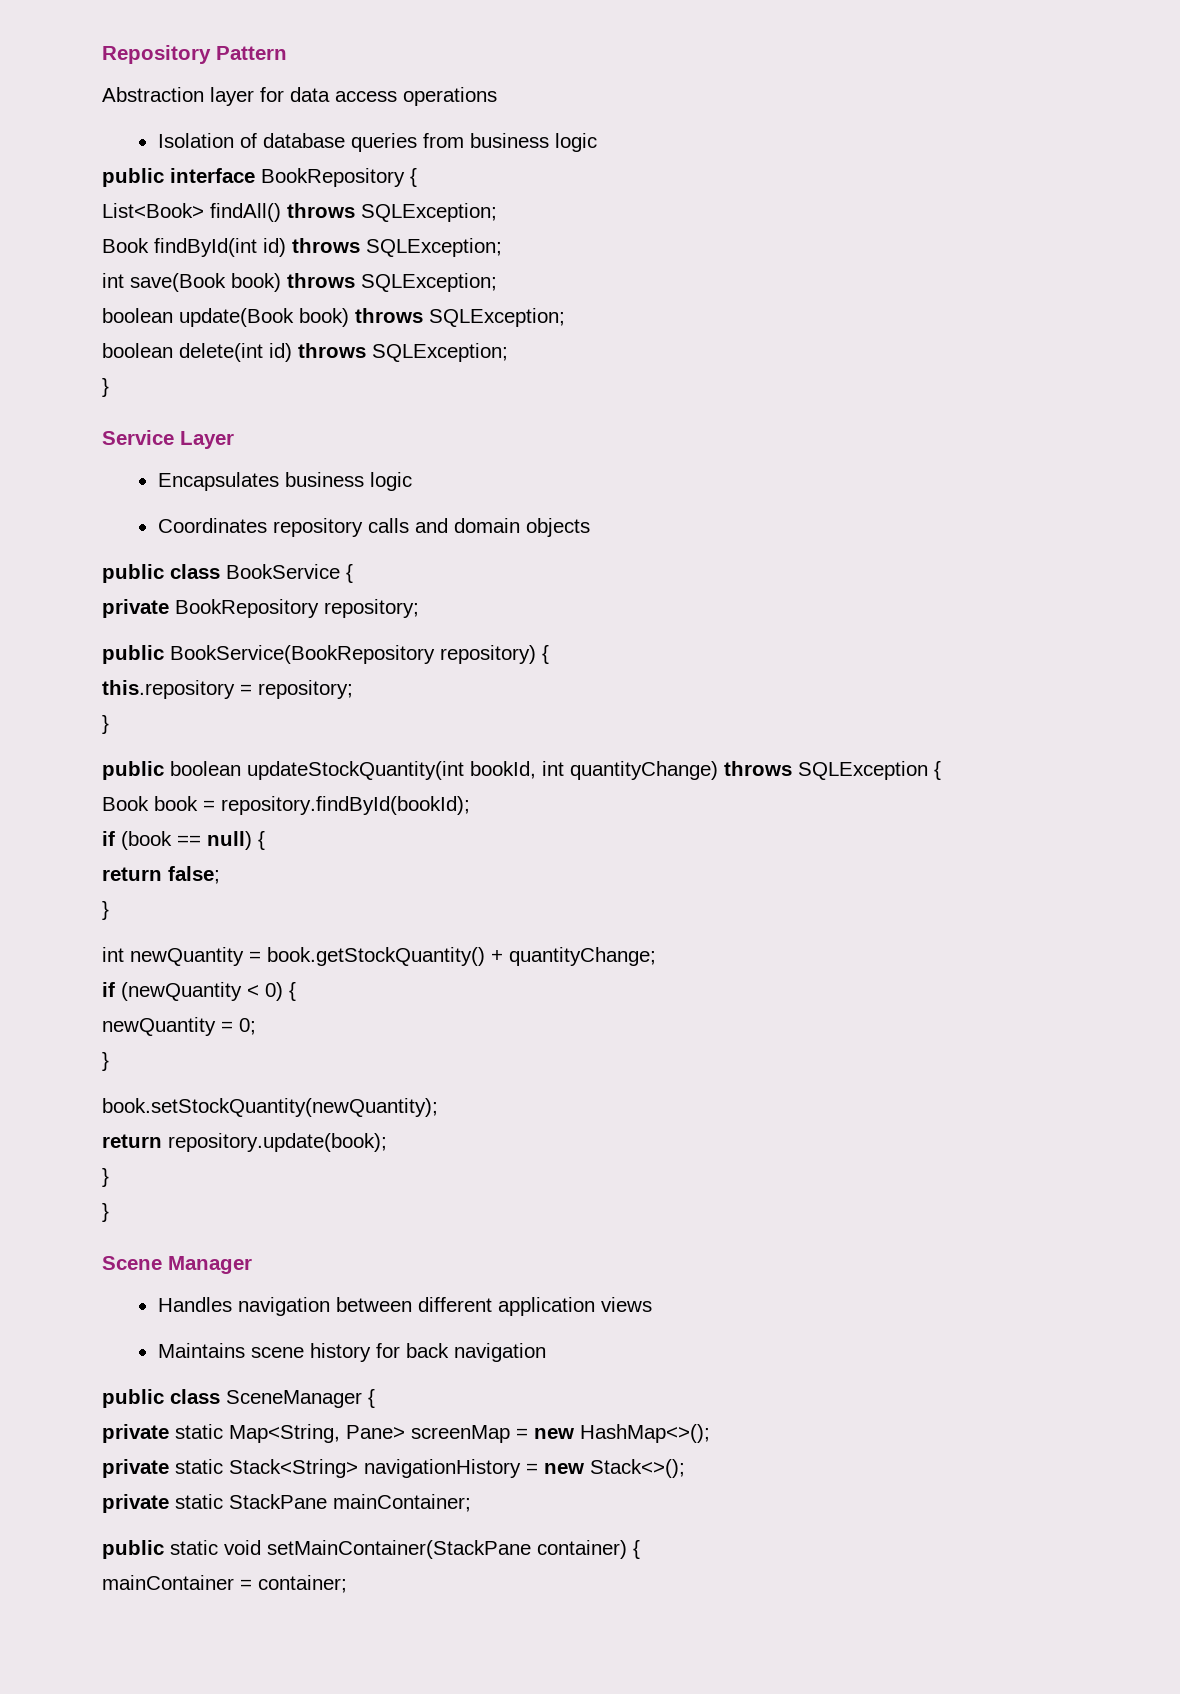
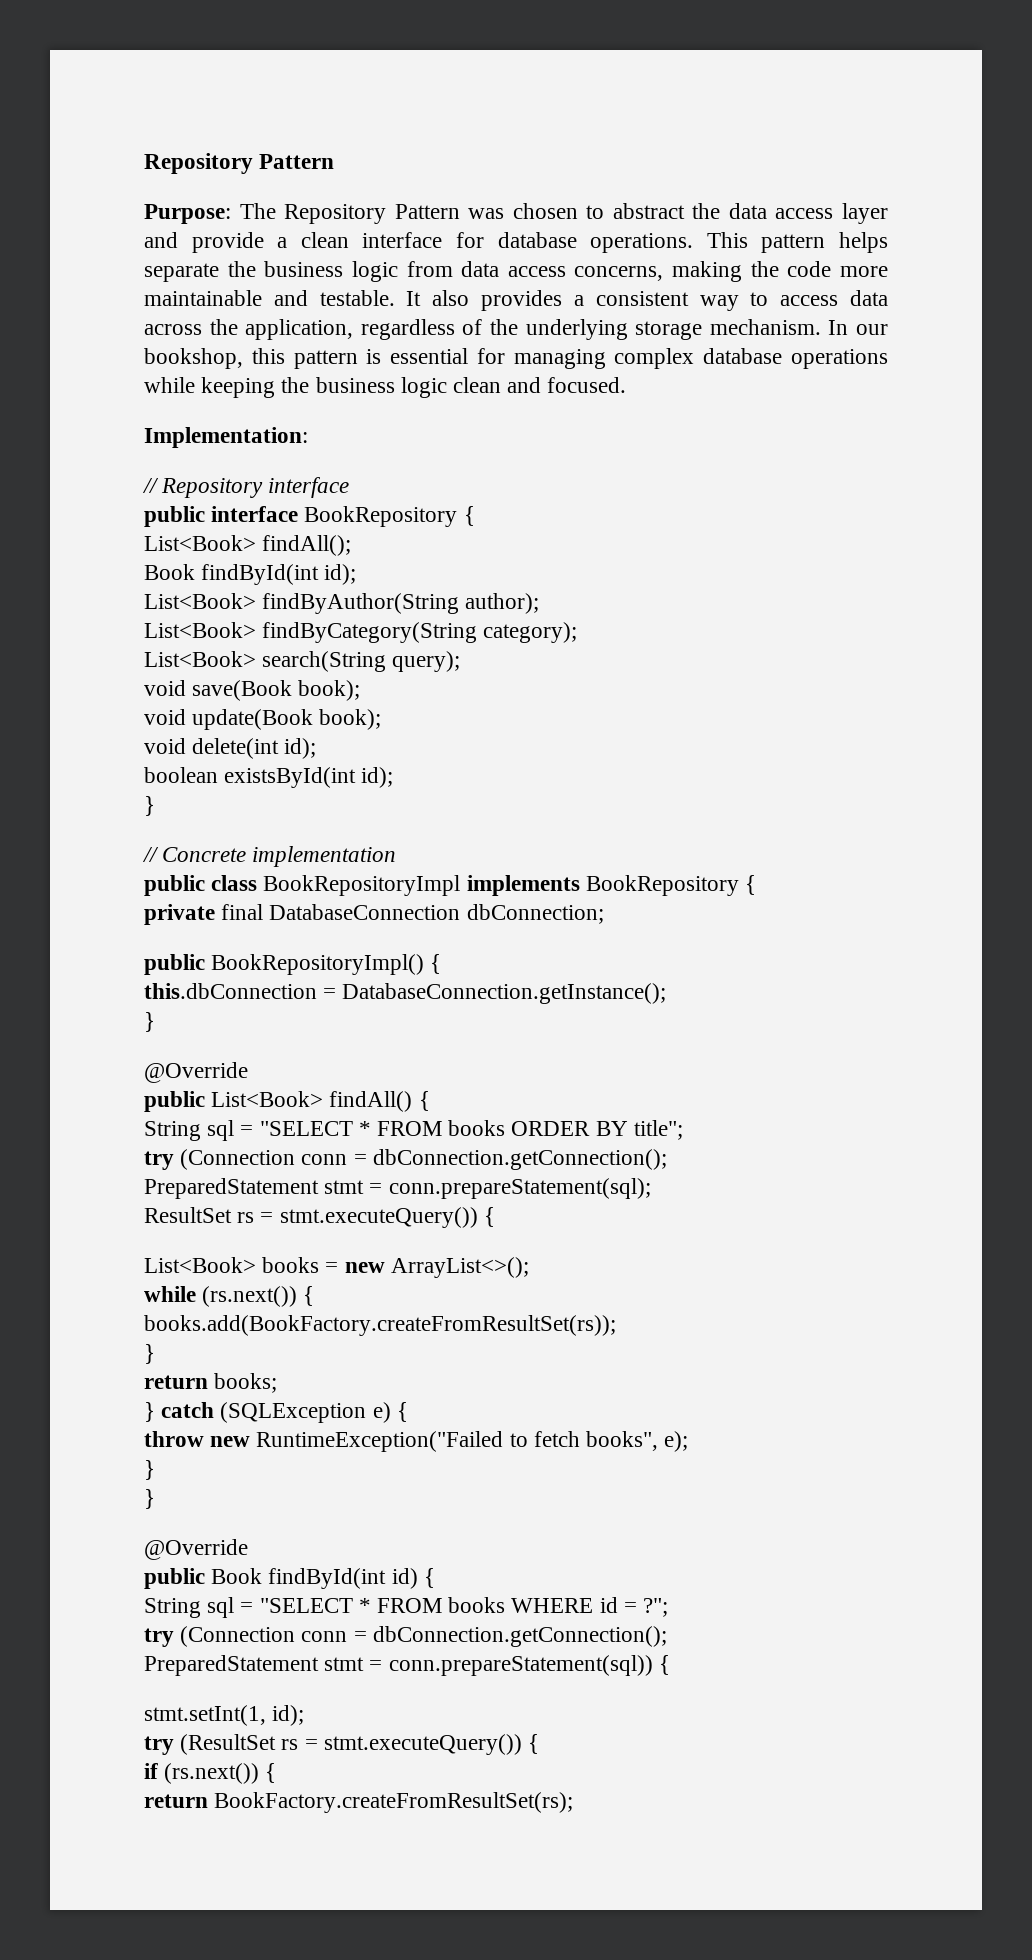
- Abstraction layer for data access operations
- Isolation of database queries from business logic
+ Purpose: The Repository Pattern was chosen to abstract the data access layer and provide a clean interface for database operations. This pattern helps separate the business logic from data access concerns, making the code more maintainable and testable. It also provides a consistent way to access data across the application, regardless of the underlying storage mechanism. In our bookshop, this pattern is essential for managing complex database operations while keeping the business logic clean and focused.
+ Implementation:
+ // Repository interface
- List<Book> findAll() throws SQLException;
- Book findById(int id) throws SQLException;
- int save(Book book) throws SQLException;
- boolean update(Book book) throws SQLException;
- boolean delete(int id) throws SQLException;
+ List<Book> findAll();
+ Book findById(int id);
+ List<Book> findByAuthor(String author);
+ List<Book> findByCategory(String category);
+ List<Book> search(String query);
+ void save(Book book);
+ void update(Book book);
+ void delete(int id);
+ boolean existsById(int id);
  }
- Service Layer
- Encapsulates business logic
- Coordinates repository calls and domain objects
- public class BookService {
- private BookRepository repository;
- public BookService(BookRepository repository) {
- this.repository = repository;
+ // Concrete implementation
+ public class BookRepositoryImpl implements BookRepository {
+ private final DatabaseConnection dbConnection;
+ public BookRepositoryImpl() {
+ this.dbConnection = DatabaseConnection.getInstance();
  }
- public boolean updateStockQuantity(int bookId, int quantityChange) throws SQLException {
- Book book = repository.findById(bookId);
- if (book == null) {
- return false;
+ @Override
+ public List<Book> findAll() {
+ String sql = "SELECT * FROM books ORDER BY title";
+ try (Connection conn = dbConnection.getConnection();
+ PreparedStatement stmt = conn.prepareStatement(sql);
+ ResultSet rs = stmt.executeQuery()) {
+ List<Book> books = new ArrayList<>();
+ while (rs.next()) {
+ books.add(BookFactory.createFromResultSet(rs));
  }
- int newQuantity = book.getStockQuantity() + quantityChange;
- if (newQuantity < 0) {
- newQuantity = 0;
- }
- book.setStockQuantity(newQuantity);
- return repository.update(book);
+ return books;
+ } catch (SQLException e) {
+ throw new RuntimeException("Failed to fetch books", e);
  }
  }
- Scene Manager
- Handles navigation between different application views
- Maintains scene history for back navigation
- public class SceneManager {
- private static Map<String, Pane> screenMap = new HashMap<>();
- private static Stack<String> navigationHistory = new Stack<>();
- private static StackPane mainContainer;
- public static void setMainContainer(StackPane container) {
- mainContainer = container;
+ @Override
+ public Book findById(int id) {
+ String sql = "SELECT * FROM books WHERE id = ?";
+ try (Connection conn = dbConnection.getConnection();
+ PreparedStatement stmt = conn.prepareStatement(sql)) {
+ stmt.setInt(1, id);
+ try (ResultSet rs = stmt.executeQuery()) {
+ if (rs.next()) {
+ return BookFactory.createFromResultSet(rs);

